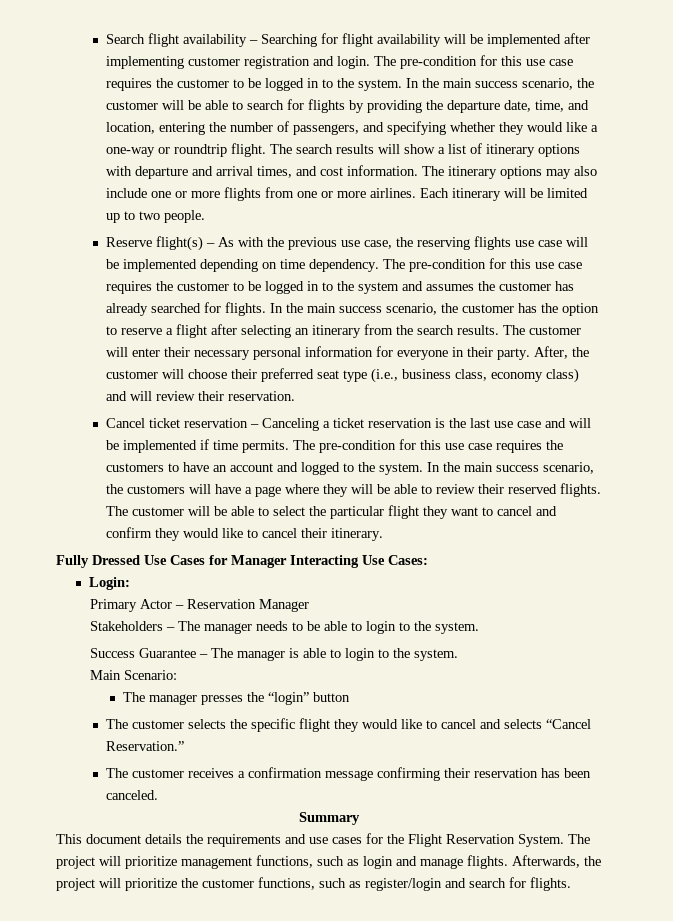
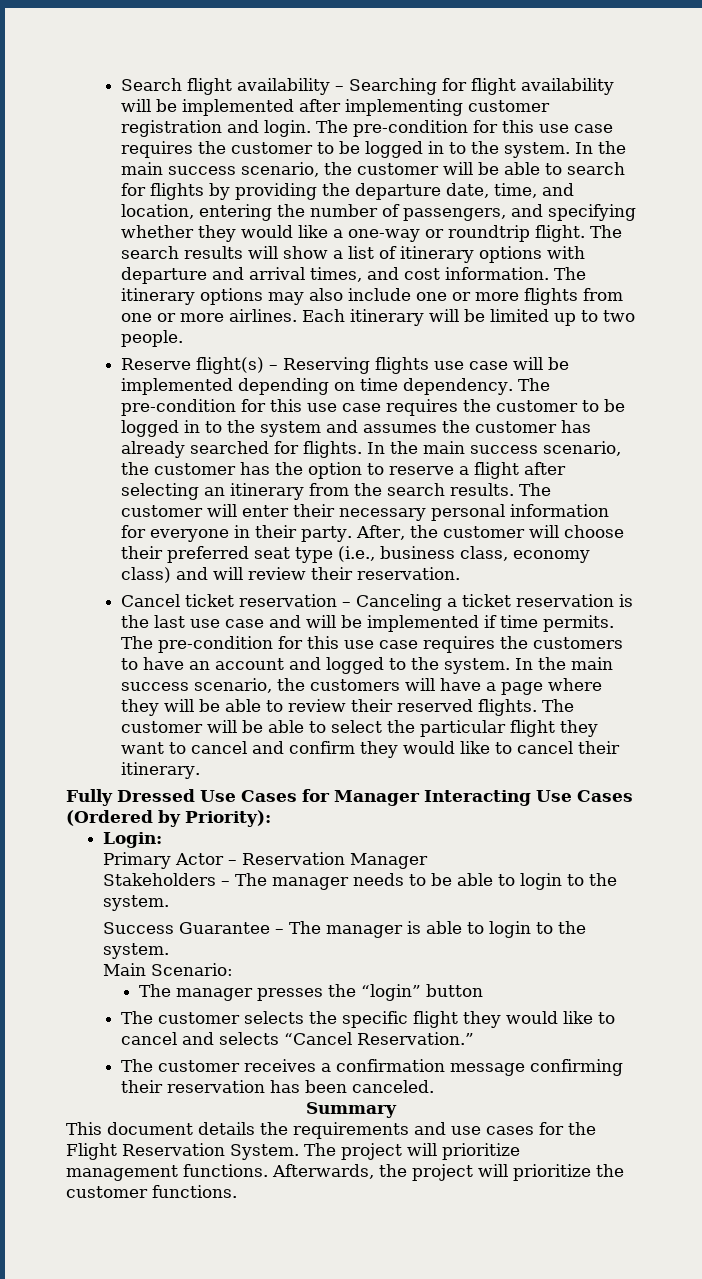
- Reserve flight(s) – As with the previous use case, the reserving flights use case will be implemented depending on time dependency.
+ Reserve flight(s) – Reserving flights use case will be implemented depending on time dependency.
- Fully Dressed Use Cases for Manager Interacting Use Cases:
+ Fully Dressed Use Cases for Manager Interacting Use Cases (Ordered by Priority):
- The project will prioritize management functions, such as login and manage flights.
+ The project will prioritize management functions.
- Afterwards, the project will prioritize the customer functions, such as register/login and search for flights.
+ Afterwards, the project will prioritize the customer functions.

